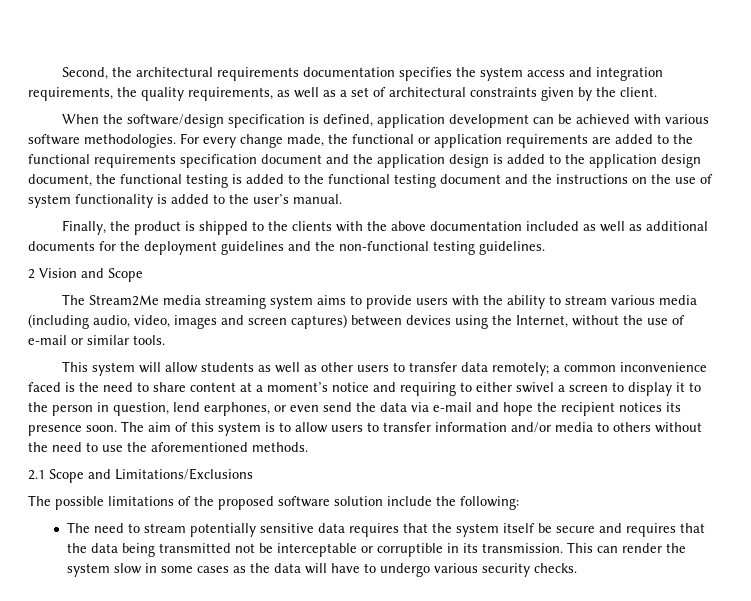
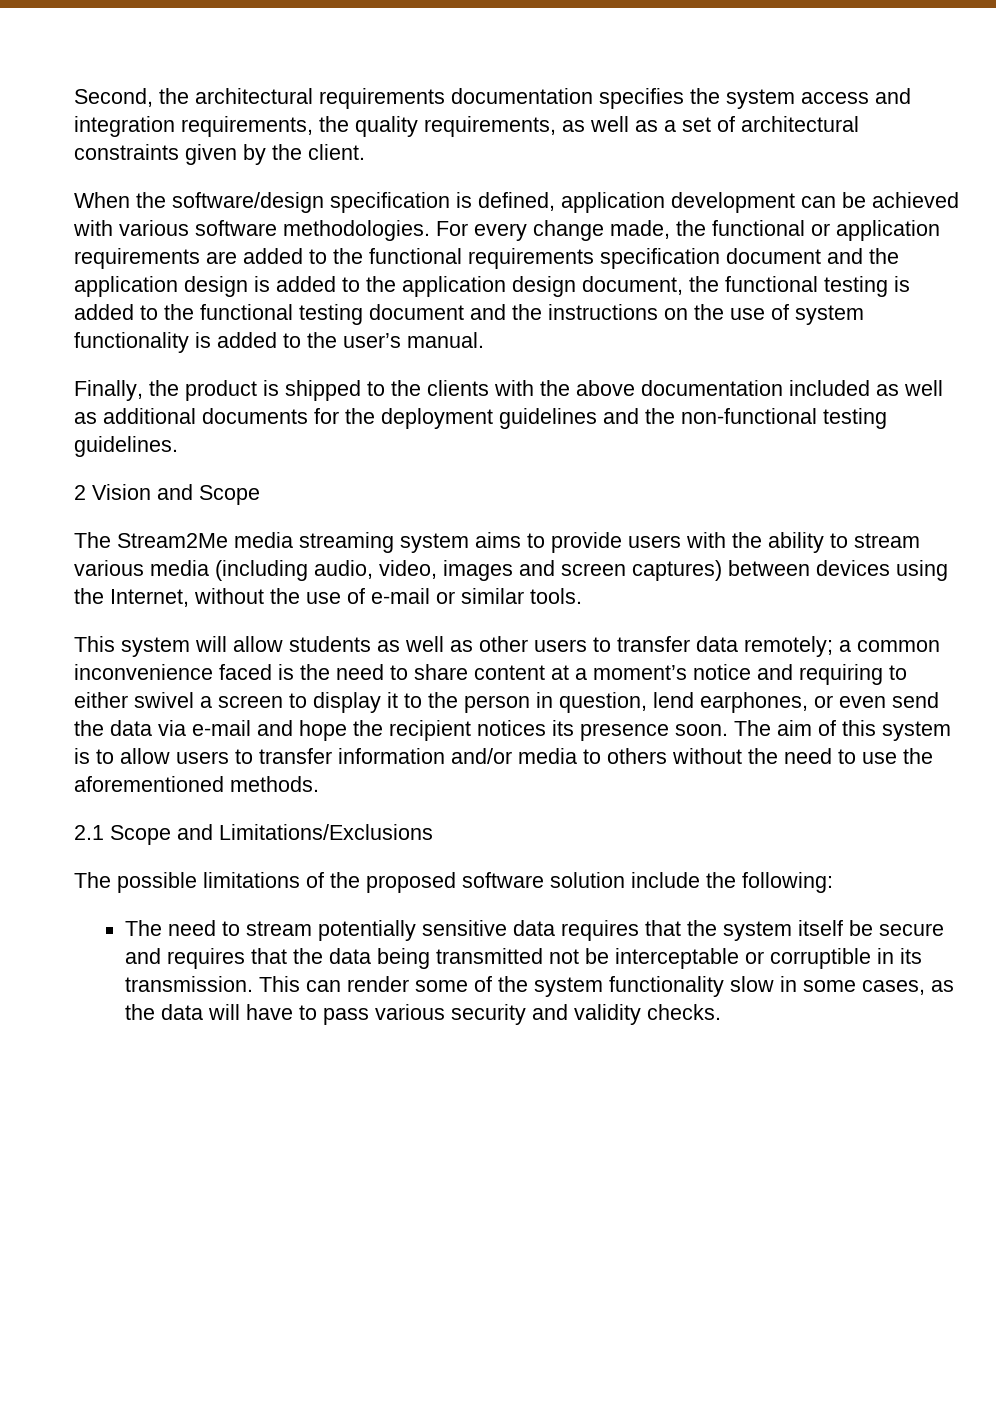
- This can render the system slow in some cases as the data will have to undergo various security checks.
+ This can render some of the system functionality slow in some cases, as the data will have to pass various security and validity checks.

